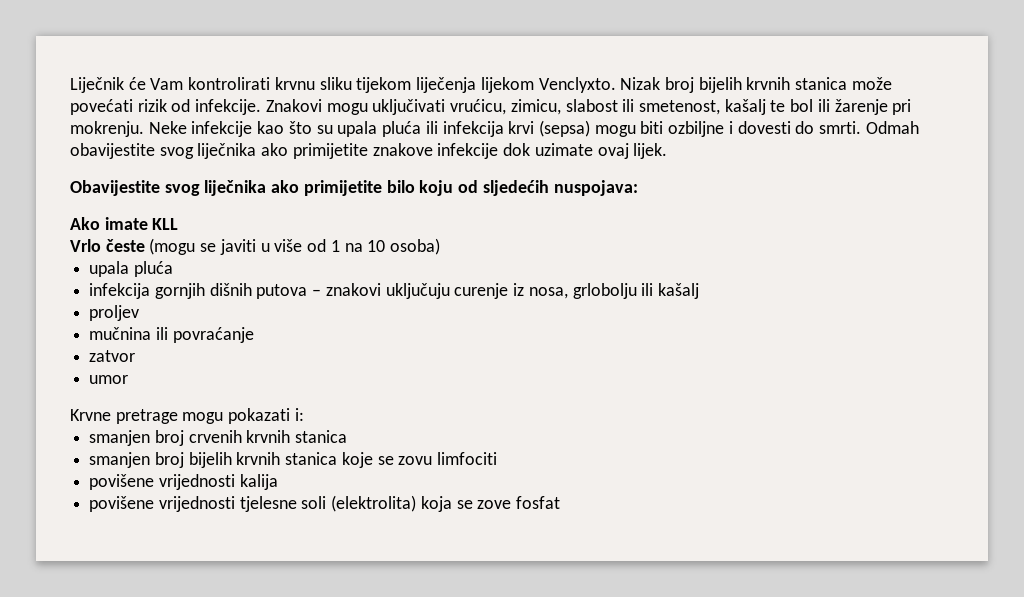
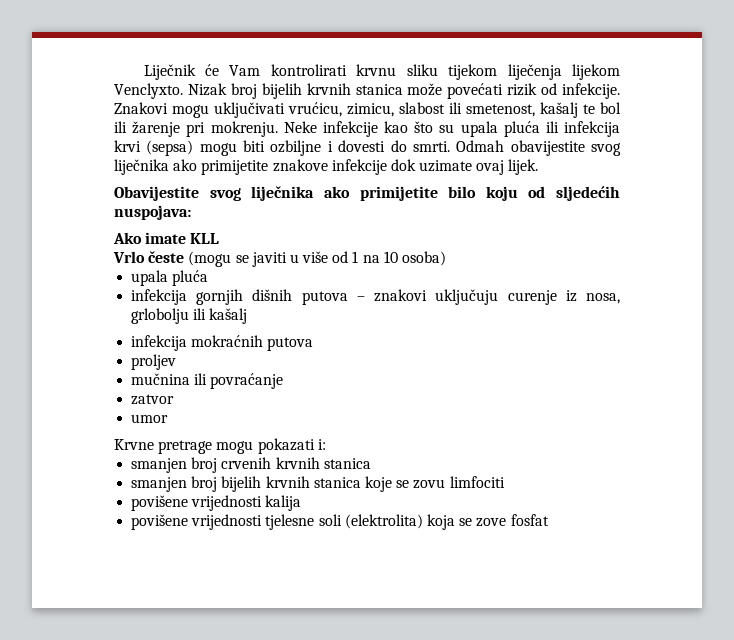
+ infekcija mokraćnih putova

